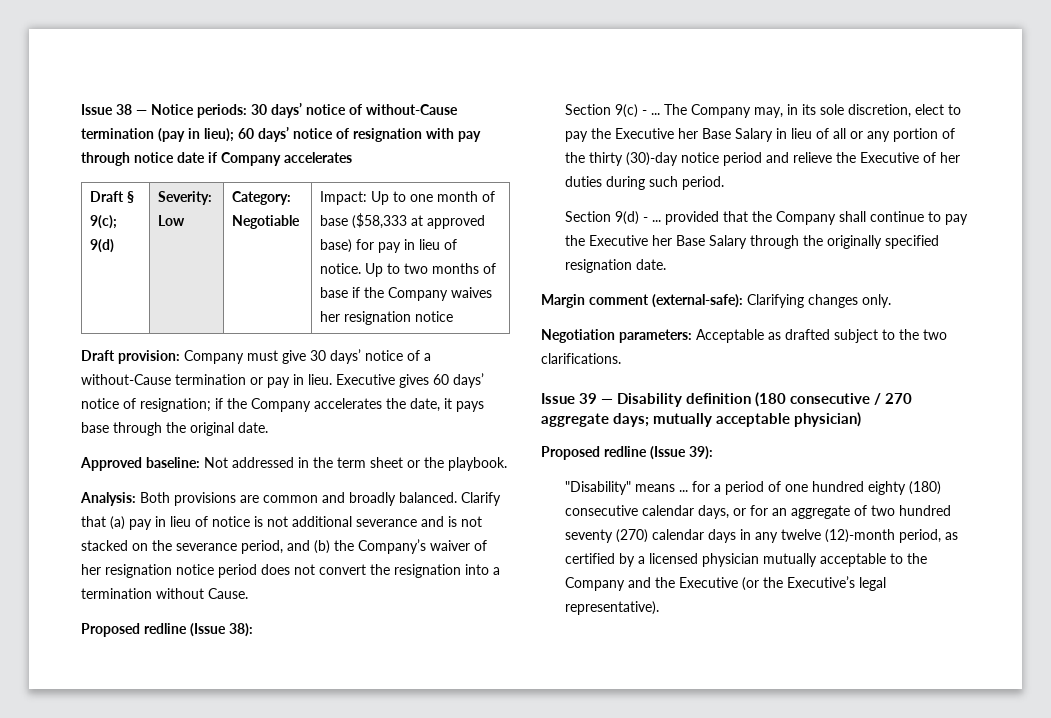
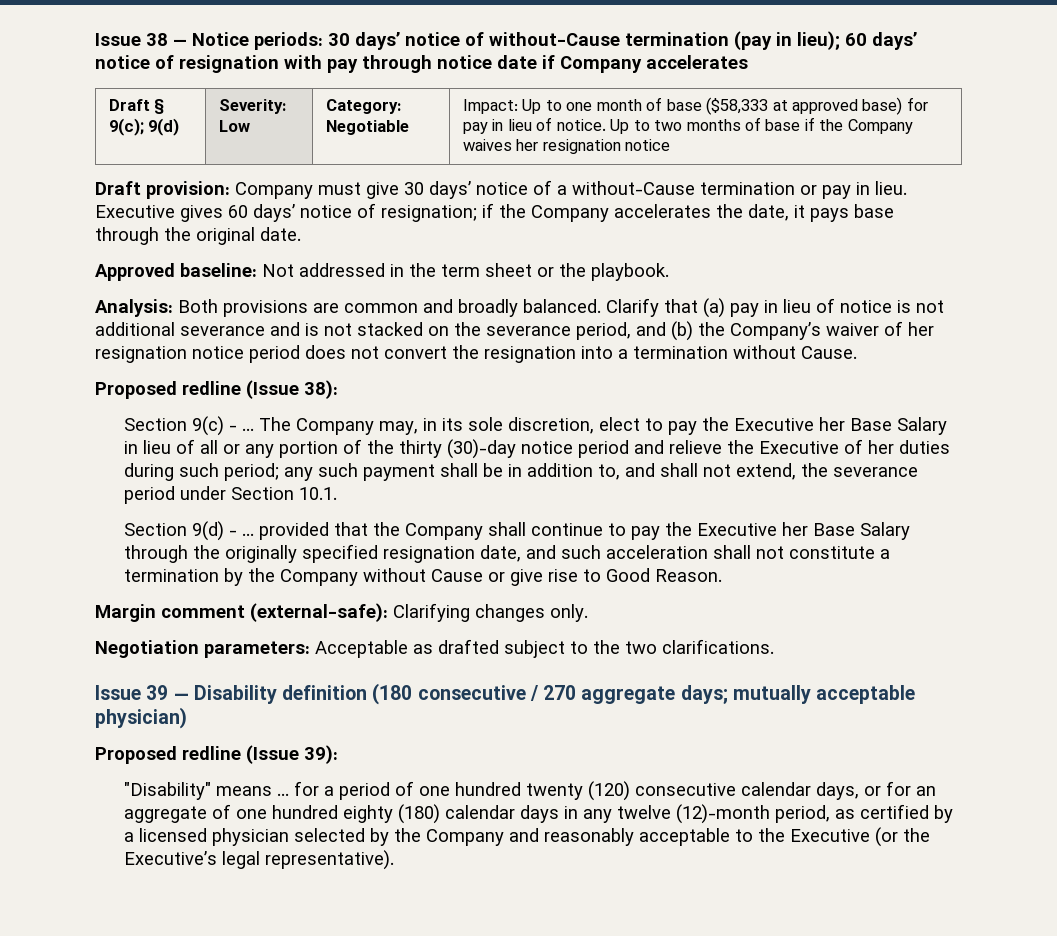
- The Company may, in its sole discretion, elect to pay the Executive her Base Salary in lieu of all or any portion of the thirty (30)-day notice period and relieve the Executive of her duties during such period.
+ The Company may, in its sole discretion, elect to pay the Executive her Base Salary in lieu of all or any portion of the thirty (30)-day notice period and relieve the Executive of her duties during such period; any such payment shall be in addition to, and shall not extend, the severance period under Section 10.1.
- Section 9(d) - ... provided that the Company shall continue to pay the Executive her Base Salary through the originally specified resignation date.
+ Section 9(d) - ... provided that the Company shall continue to pay the Executive her Base Salary through the originally specified resignation date, and such acceleration shall not constitute a termination by the Company without Cause or give rise to Good Reason.
- "Disability" means ... for a period of one hundred eighty (180) consecutive calendar days, or for an aggregate of two hundred seventy (270) calendar days in any twelve (12)-month period, as certified by a licensed physician mutually acceptable to the Company and the Executive (or the Executive’s legal representative).
+ "Disability" means ... for a period of one hundred twenty (120) consecutive calendar days, or for an aggregate of one hundred eighty (180) calendar days in any twelve (12)-month period, as certified by a licensed physician selected by the Company and reasonably acceptable to the Executive (or the Executive’s legal representative).

